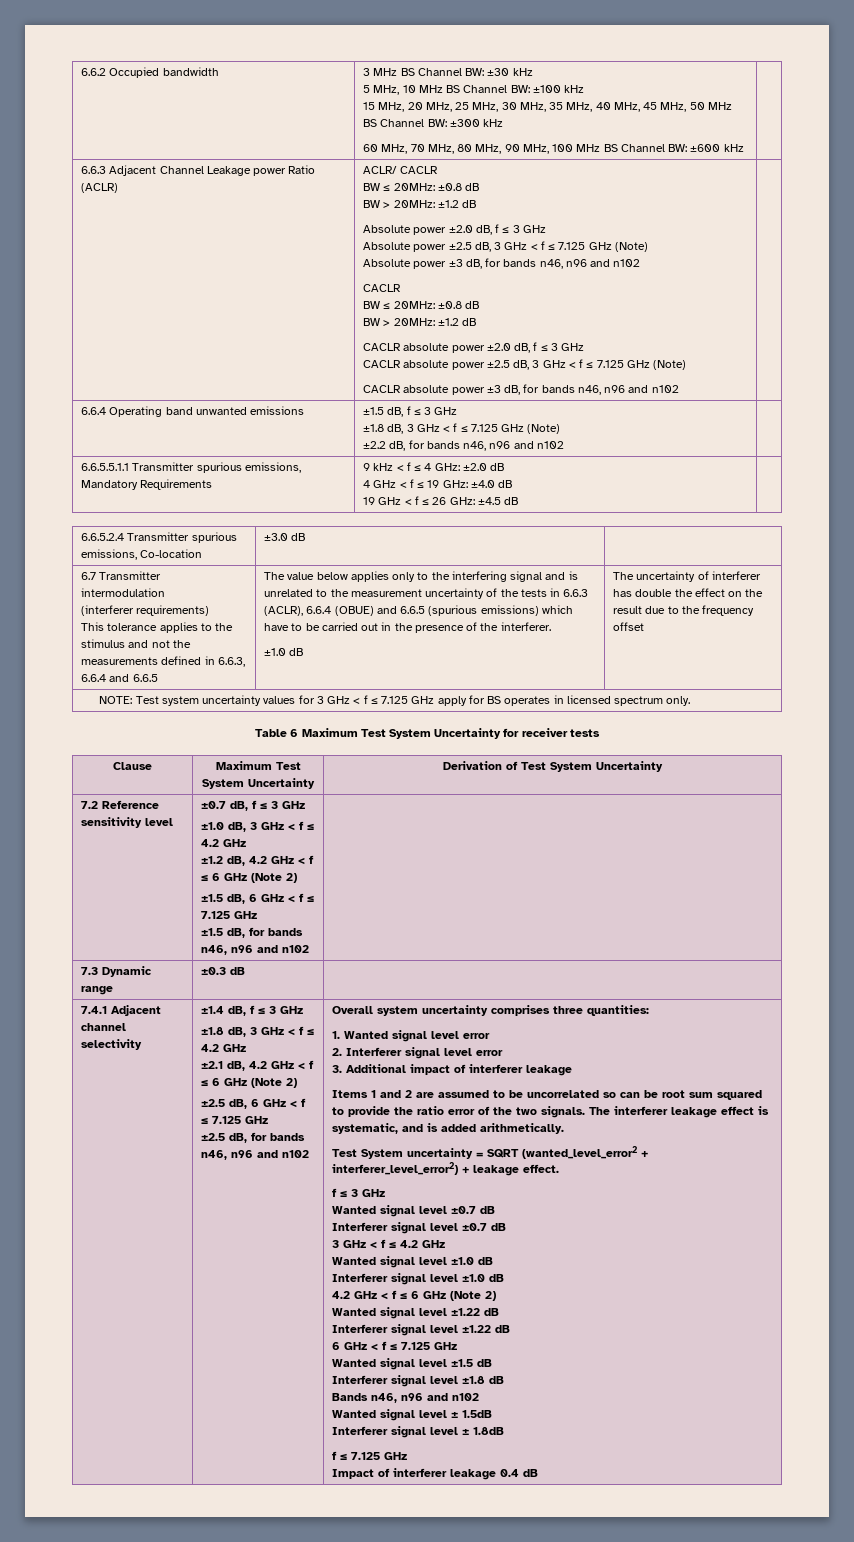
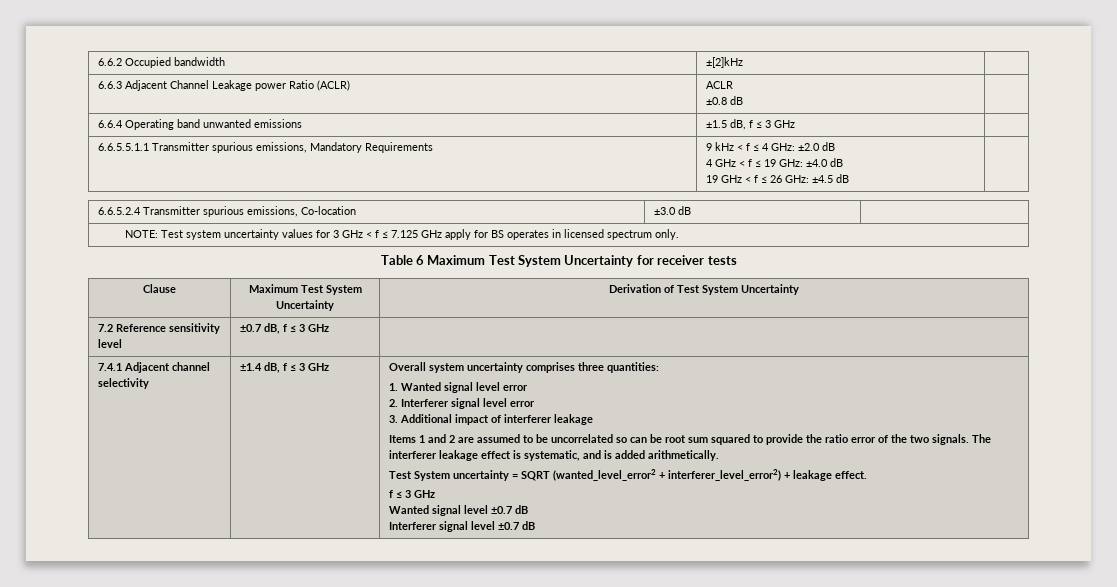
- 3 MHz BS Channel BW: ±30 kHz
- 5 MHz, 10 MHz BS Channel BW: ±100 kHz
- 15 MHz, 20 MHz, 25 MHz, 30 MHz, 35 MHz, 40 MHz, 45 MHz, 50 MHz BS Channel BW: ±300 kHz
- 60 MHz, 70 MHz, 80 MHz, 90 MHz, 100 MHz BS Channel BW: ±600 kHz
+ ±[2]kHz
- ACLR/ CACLR
- BW ≤ 20MHz: ±0.8 dB
- BW > 20MHz: ±1.2 dB
- Absolute power ±2.0 dB, f ≤ 3 GHz
- Absolute power ±2.5 dB, 3 GHz < f ≤ 7.125 GHz (Note)
- Absolute power ±3 dB, for bands n46, n96 and n102
- CACLR
- BW ≤ 20MHz: ±0.8 dB
- BW > 20MHz: ±1.2 dB
- CACLR absolute power ±2.0 dB, f ≤ 3 GHz
- CACLR absolute power ±2.5 dB, 3 GHz < f ≤ 7.125 GHz (Note)
- CACLR absolute power ±3 dB, for bands n46, n96 and n102
+ ACLR
+ ±0.8 dB
- 6.6.4 Operating band unwanted emissions | ±1.5 dB, f ≤ 3 GHz
- ±1.8 dB, 3 GHz < f ≤ 7.125 GHz (Note)
- ±2.2 dB, for bands n46, n96 and n102 |
+ 6.6.4 Operating band unwanted emissions | ±1.5 dB, f ≤ 3 GHz |
- 6.7 Transmitter intermodulation
- (interferer requirements)
- This tolerance applies to the stimulus and not the measurements defined in 6.6.3, 6.6.4 and 6.6.5 | The value below applies only to the interfering signal and is unrelated to the measurement uncertainty of the tests in 6.6.3 (ACLR), 6.6.4 (OBUE) and 6.6.5 (spurious emissions) which have to be carried out in the presence of the interferer.
- ±1.0 dB | The uncertainty of interferer has double the effect on the result due to the frequency offset
- ±1.0 dB, 3 GHz < f ≤ 4.2 GHz
- ±1.2 dB, 4.2 GHz < f ≤ 6 GHz (Note 2)
- ±1.5 dB, 6 GHz < f ≤ 7.125 GHz
- ±1.5 dB, for bands n46, n96 and n102 |
- 7.3 Dynamic range | ±0.3 dB |
- ±1.8 dB, 3 GHz < f ≤ 4.2 GHz
- ±2.1 dB, 4.2 GHz < f ≤ 6 GHz (Note 2)
- ±2.5 dB, 6 GHz < f ≤ 7.125 GHz
- ±2.5 dB, for bands n46, n96 and n102
  Interferer signal level ±0.7 dB
- 3 GHz < f ≤ 4.2 GHz
- Wanted signal level ±1.0 dB
- Interferer signal level ±1.0 dB
- 4.2 GHz < f ≤ 6 GHz (Note 2)
- Wanted signal level ±1.22 dB
- Interferer signal level ±1.22 dB
- 6 GHz < f ≤ 7.125 GHz
- Wanted signal level ±1.5 dB
- Interferer signal level ±1.8 dB
- Bands n46, n96 and n102
- Wanted signal level ± 1.5dB
- Interferer signal level ± 1.8dB
- f ≤ 7.125 GHz
- Impact of interferer leakage 0.4 dB

